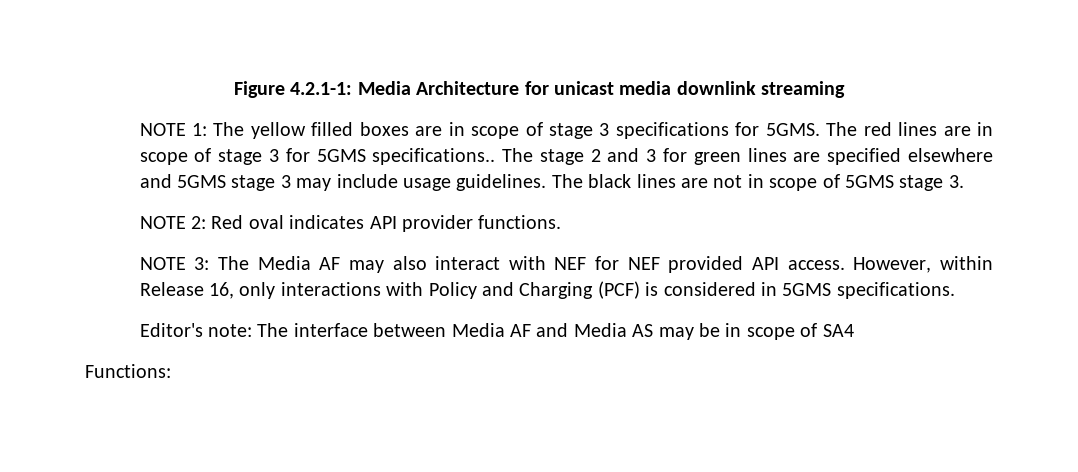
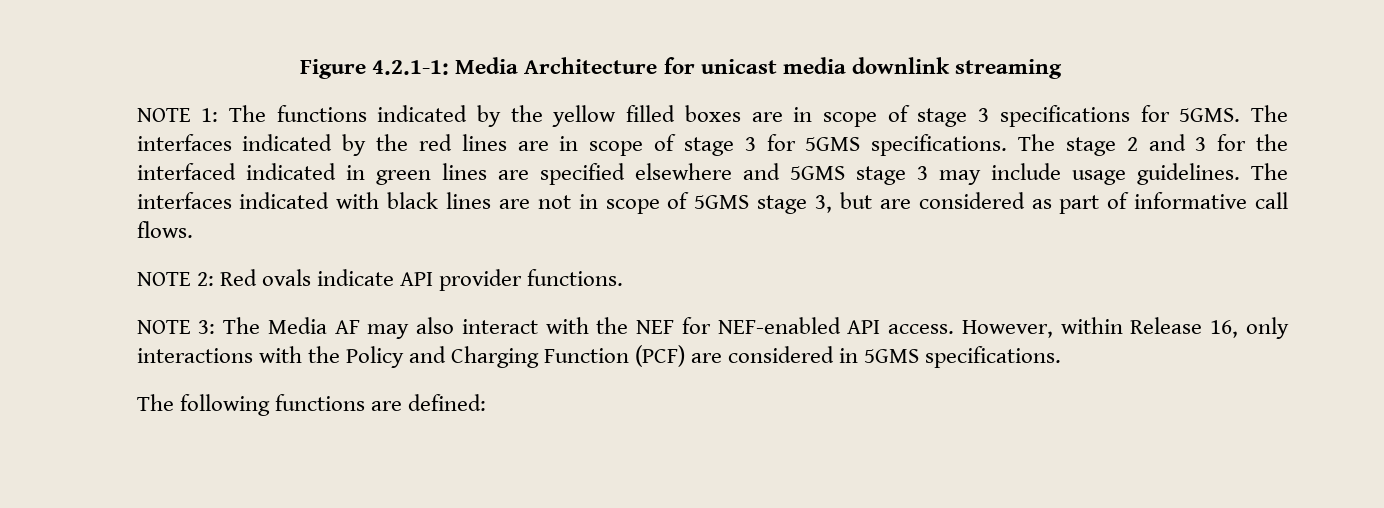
- NOTE 1: The yellow filled boxes are in scope of stage 3 specifications for 5GMS.
+ NOTE 1: The functions indicated by the yellow filled boxes are in scope of stage 3 specifications for 5GMS.
- The red lines are in scope of stage 3 for 5GMS specifications..
+ The interfaces indicated by the red lines are in scope of stage 3 for 5GMS specifications.
- The stage 2 and 3 for green lines are specified elsewhere and 5GMS stage 3 may include usage guidelines.
+ The stage 2 and 3 for the interfaced indicated in green lines are specified elsewhere and 5GMS stage 3 may include usage guidelines.
- The black lines are not in scope of 5GMS stage 3.
+ The interfaces indicated with black lines are not in scope of 5GMS stage 3, but are considered as part of informative call flows.
- NOTE 2: Red oval indicates API provider functions.
+ NOTE 2: Red ovals indicate API provider functions.
- NOTE 3: The Media AF may also interact with NEF for NEF provided API access.
+ NOTE 3: The Media AF may also interact with the NEF for NEF-enabled API access.
- However, within Release 16, only interactions with Policy and Charging (PCF) is considered in 5GMS specifications.
+ However, within Release 16, only interactions with the Policy and Charging Function (PCF) are considered in 5GMS specifications.
- Editor's note: The interface between Media AF and Media AS may be in scope of SA4
- Functions:
+ The following functions are defined:

